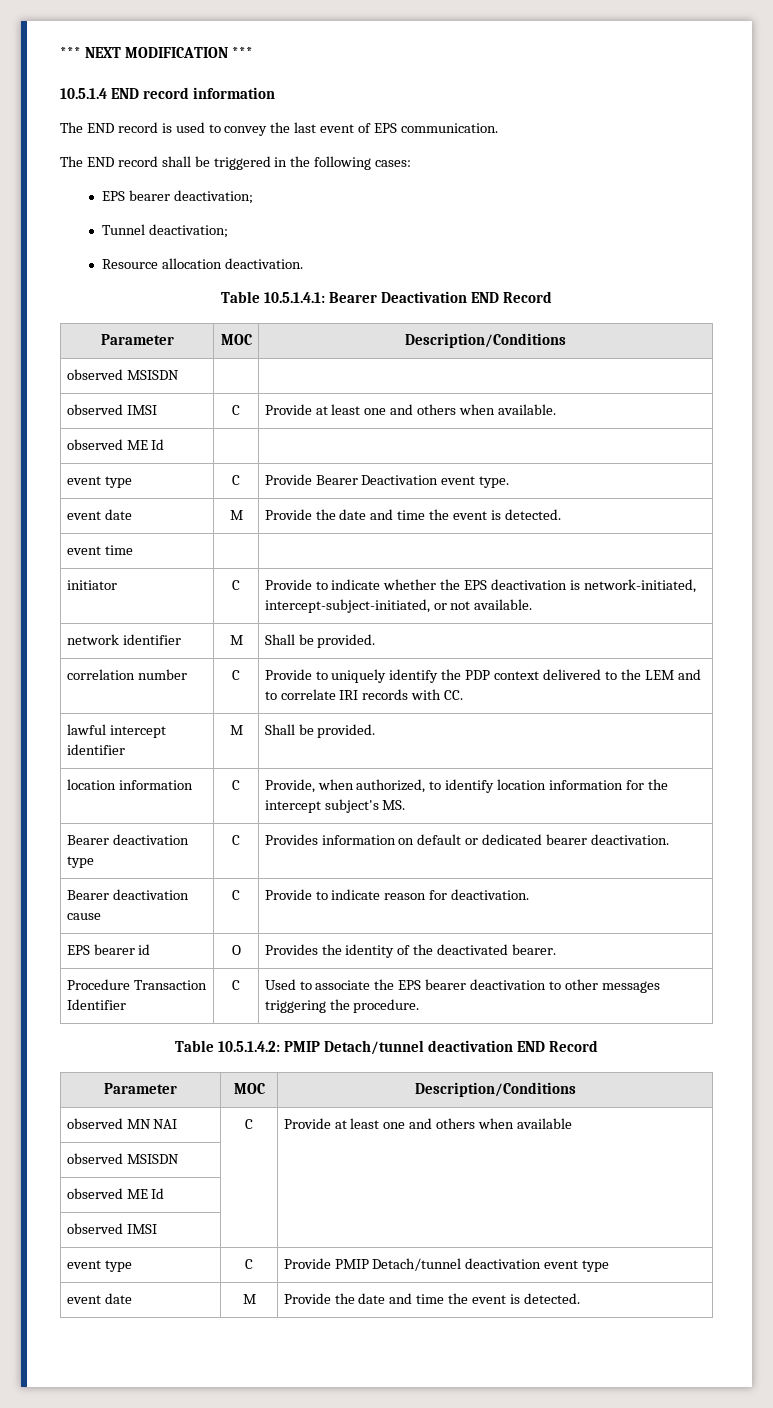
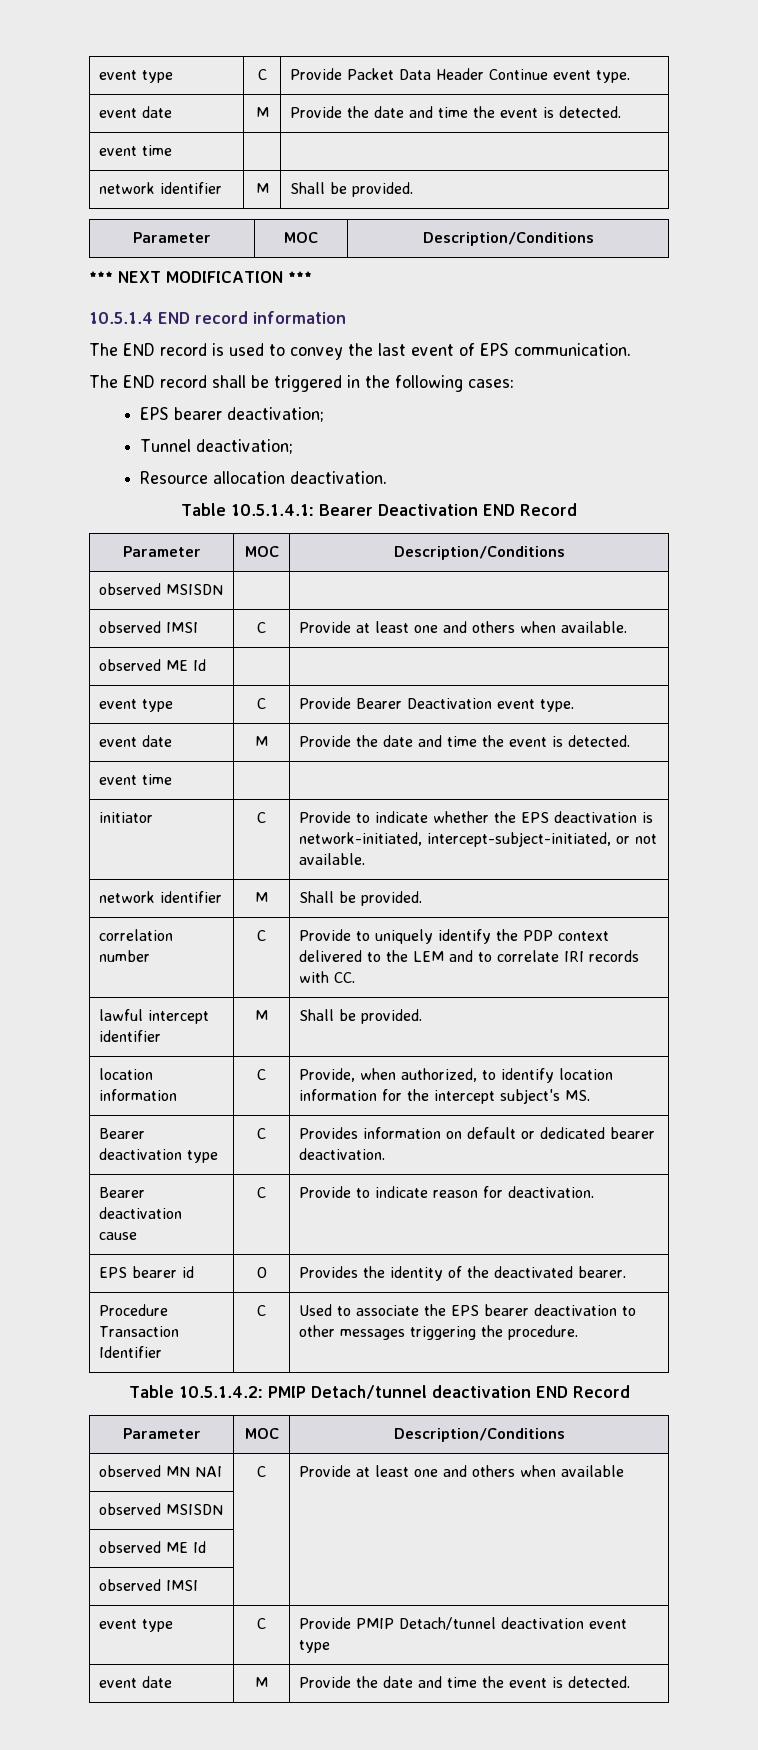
+ event type | C | Provide Packet Data Header Continue event type.
+ event date | M | Provide the date and time the event is detected.
+ event time | |
+ network identifier | M | Shall be provided.
+ Parameter | MOC | Description/Conditions

